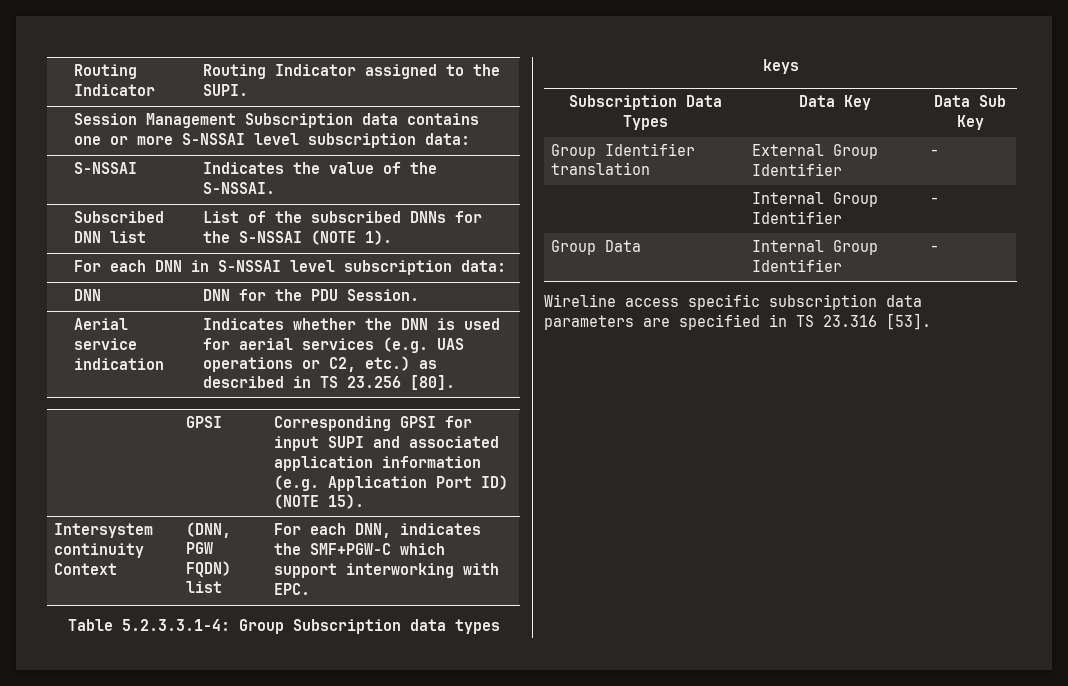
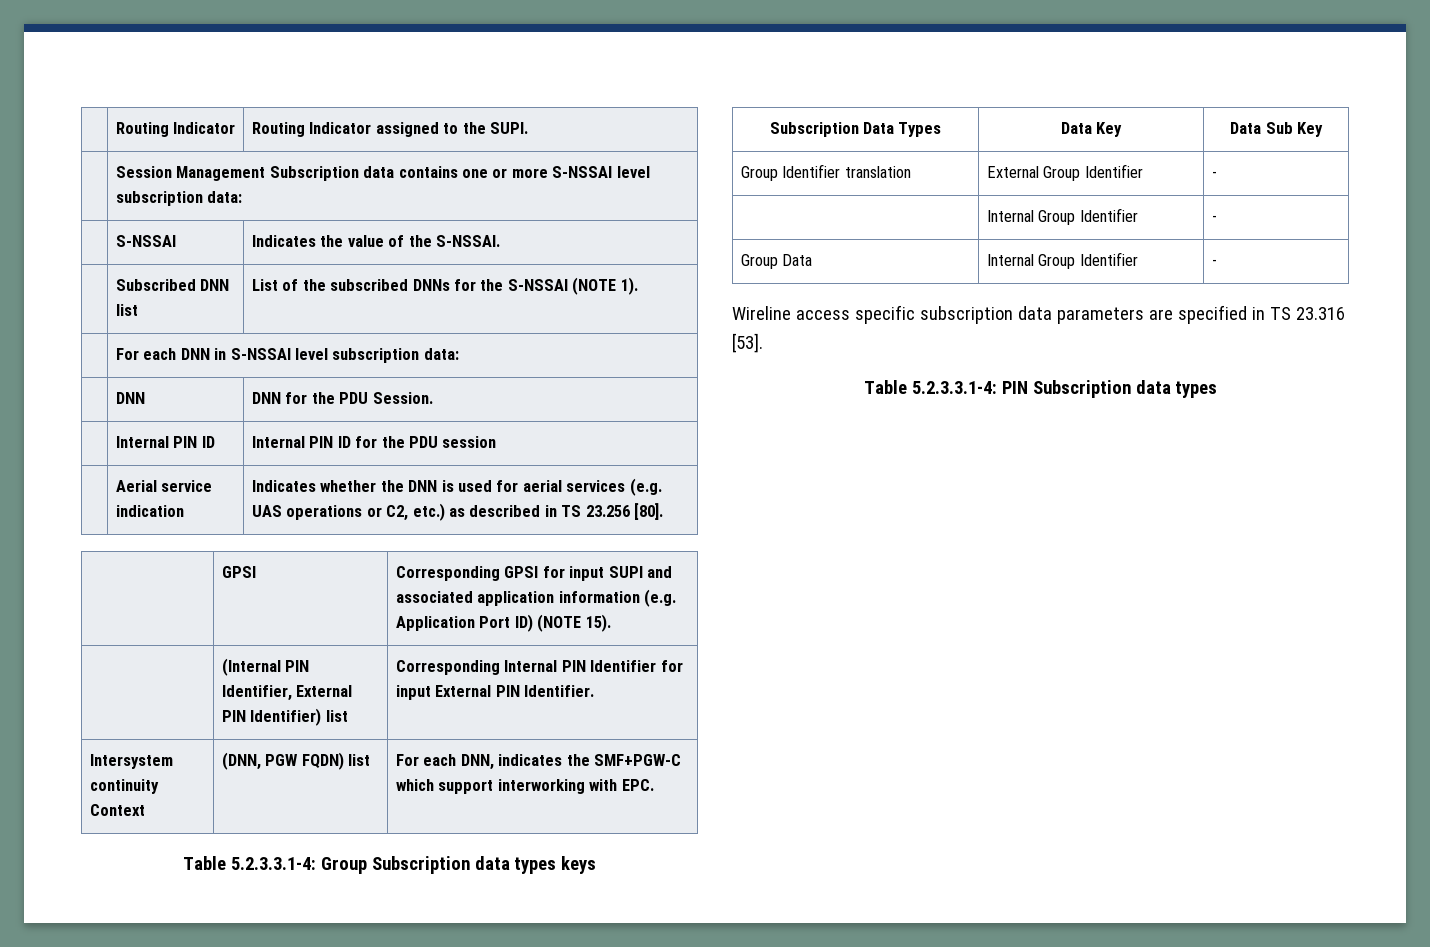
+ | Internal PIN ID | Internal PIN ID for the PDU session
+ | (Internal PIN Identifier, External PIN Identifier) list | Corresponding Internal PIN Identifier for input External PIN Identifier.
+ Table 5.2.3.3.1-4: PIN Subscription data types

